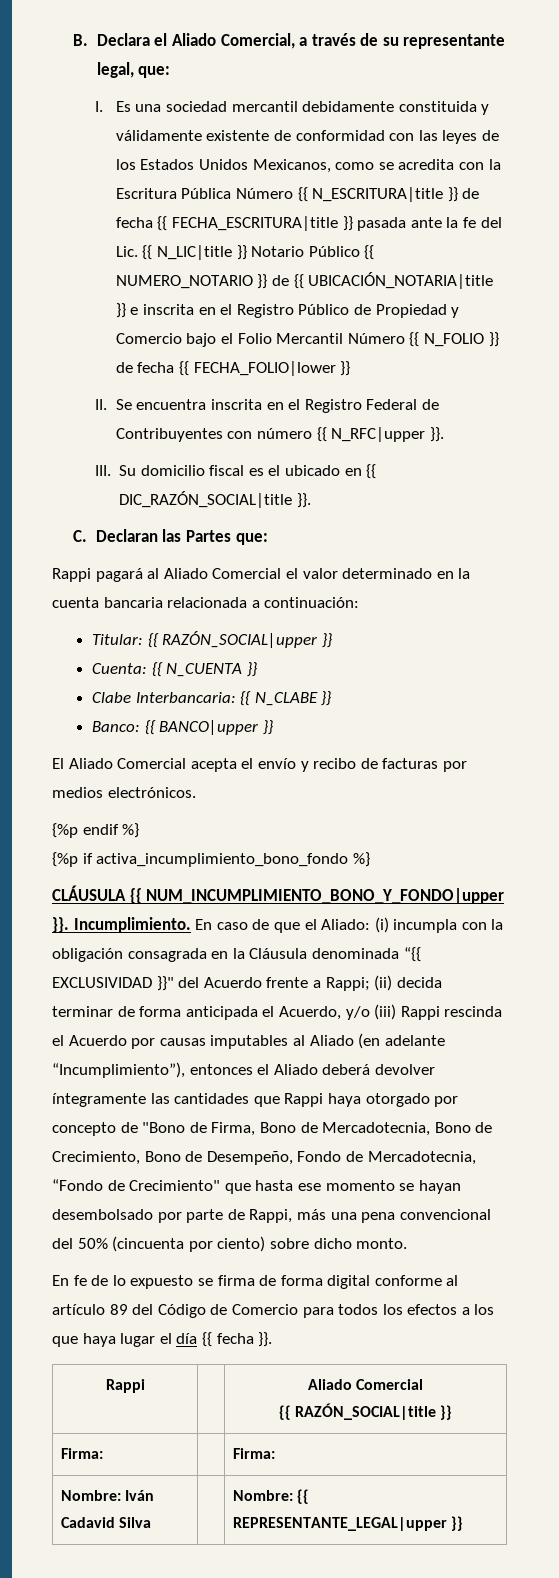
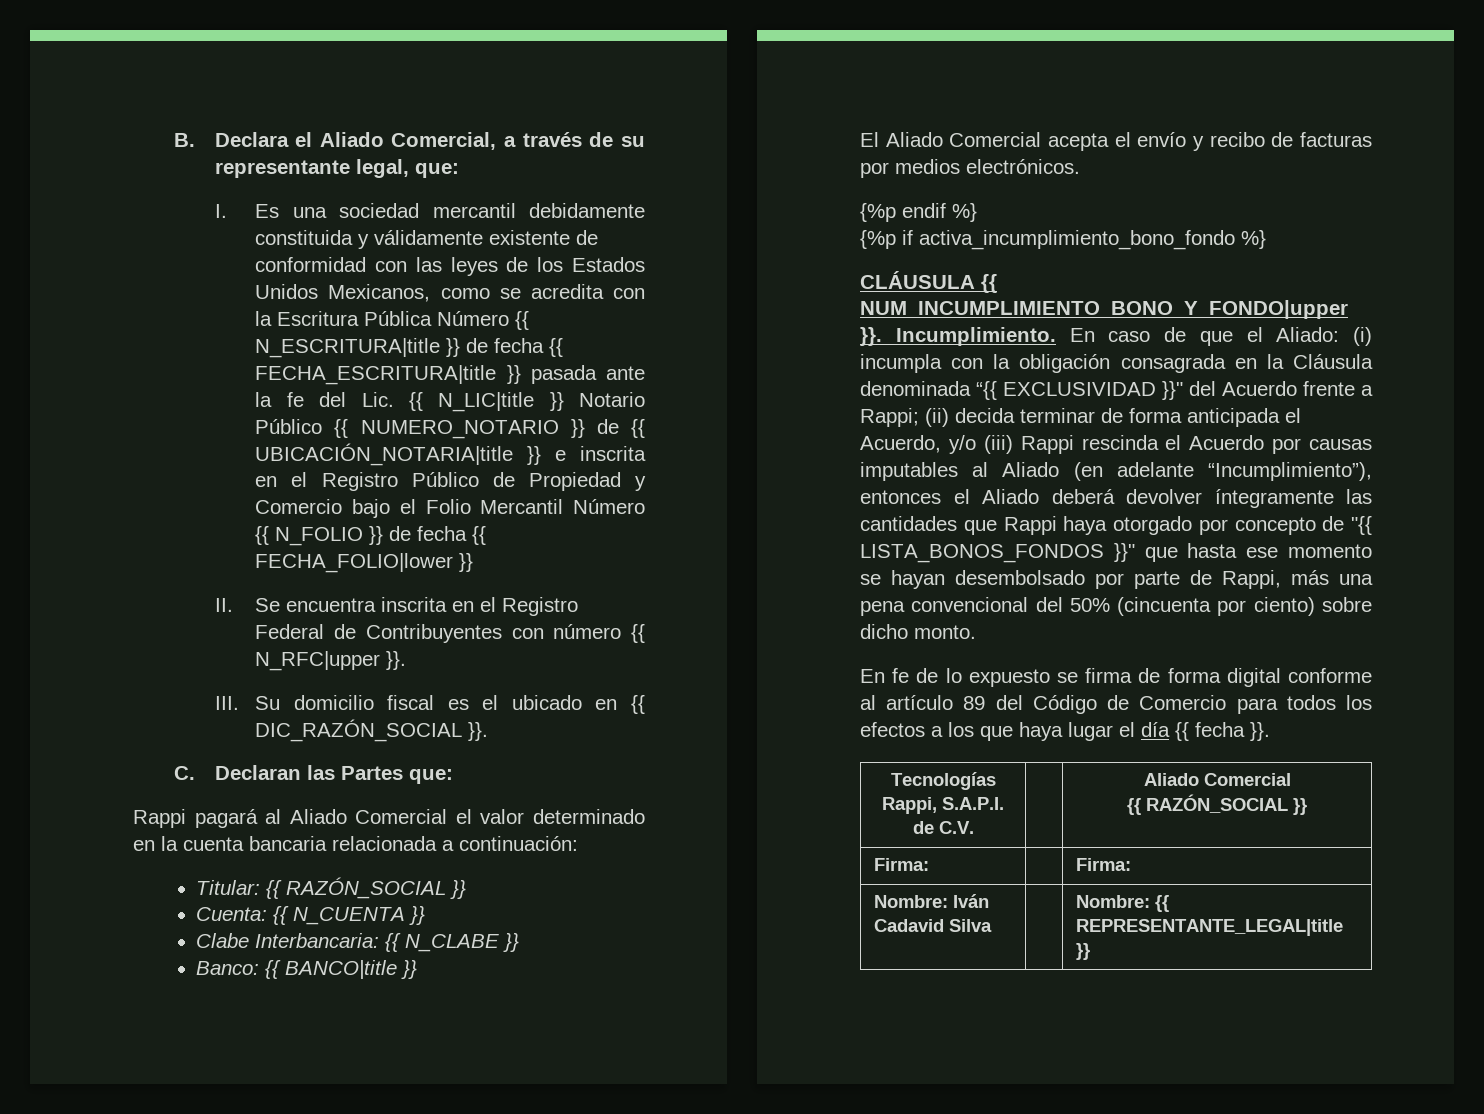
- III. Su domicilio fiscal es el ubicado en {{ DIC_RAZÓN_SOCIAL|title }}.
+ III. Su domicilio fiscal es el ubicado en {{ DIC_RAZÓN_SOCIAL }}.
- Titular: {{ RAZÓN_SOCIAL|upper }}
+ Titular: {{ RAZÓN_SOCIAL }}
- Banco: {{ BANCO|upper }}
+ Banco: {{ BANCO|title }}
- (ii) decida terminar de forma anticipada el Acuerdo, y/o (iii) Rappi rescinda el Acuerdo por causas imputables al Aliado (en adelante “Incumplimiento”), entonces el Aliado deberá devolver íntegramente las cantidades que Rappi haya otorgado por concepto de "Bono de Firma, Bono de Mercadotecnia, Bono de Crecimiento, Bono de Desempeño, Fondo de Mercadotecnia, “Fondo de Crecimiento" que hasta ese momento se hayan desembolsado por parte de Rappi, más una pena convencional del 50% (cincuenta por ciento) sobre dicho monto.
+ (ii) decida terminar de forma anticipada el Acuerdo, y/o (iii) Rappi rescinda el Acuerdo por causas imputables al Aliado (en adelante “Incumplimiento”), entonces el Aliado deberá devolver íntegramente las cantidades que Rappi haya otorgado por concepto de "{{ LISTA_BONOS_FONDOS }}" que hasta ese momento se hayan desembolsado por parte de Rappi, más una pena convencional del 50% (cincuenta por ciento) sobre dicho monto.
- Rappi | | Aliado Comercial
- {{ RAZÓN_SOCIAL|title }}
+ Tecnologías Rappi, S.A.P.I. de C.V. | | Aliado Comercial
+ {{ RAZÓN_SOCIAL }}
- Nombre: Iván Cadavid Silva | | Nombre: {{ REPRESENTANTE_LEGAL|upper }}
+ Nombre: Iván Cadavid Silva | | Nombre: {{ REPRESENTANTE_LEGAL|title }}

